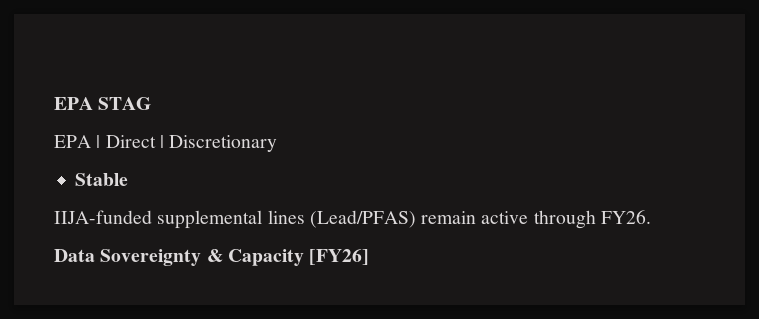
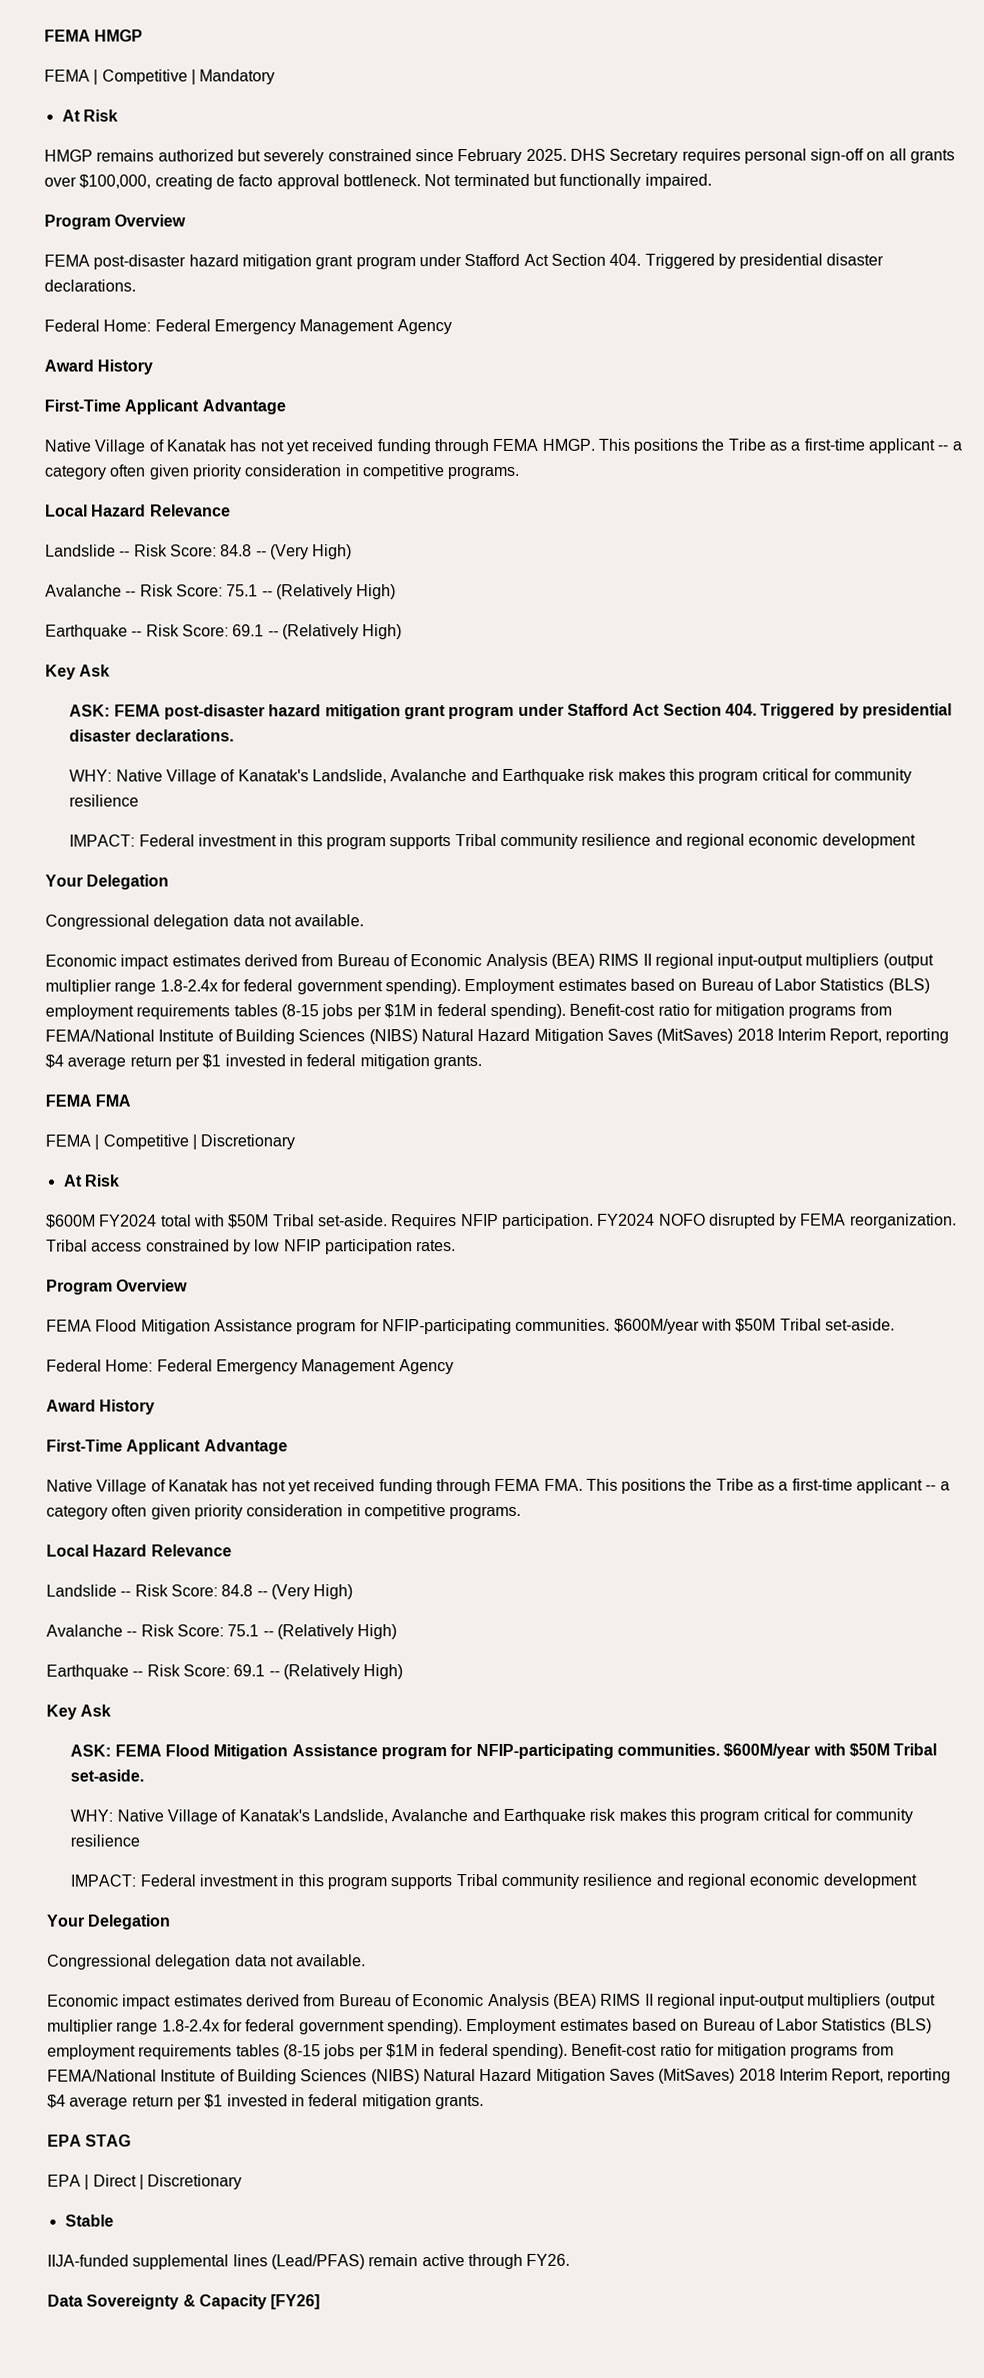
+ FEMA HMGP
+ FEMA | Competitive | Mandatory
+ At Risk
+ HMGP remains authorized but severely constrained since February 2025. DHS Secretary requires personal sign-off on all grants over $100,000, creating de facto approval bottleneck. Not terminated but functionally impaired.
+ Program Overview
+ FEMA post-disaster hazard mitigation grant program under Stafford Act Section 404. Triggered by presidential disaster declarations.
+ Federal Home: Federal Emergency Management Agency
+ Award History
+ First-Time Applicant Advantage
+ Native Village of Kanatak has not yet received funding through FEMA HMGP. This positions the Tribe as a first-time applicant -- a category often given priority consideration in competitive programs.
+ Local Hazard Relevance
+ Landslide -- Risk Score: 84.8 -- (Very High)
+ Avalanche -- Risk Score: 75.1 -- (Relatively High)
+ Earthquake -- Risk Score: 69.1 -- (Relatively High)
+ Key Ask
+ ASK: FEMA post-disaster hazard mitigation grant program under Stafford Act Section 404. Triggered by presidential disaster declarations.
+ WHY: Native Village of Kanatak's Landslide, Avalanche and Earthquake risk makes this program critical for community resilience
+ IMPACT: Federal investment in this program supports Tribal community resilience and regional economic development
+ Your Delegation
+ Congressional delegation data not available.
+ Economic impact estimates derived from Bureau of Economic Analysis (BEA) RIMS II regional input-output multipliers (output multiplier range 1.8-2.4x for federal government spending). Employment estimates based on Bureau of Labor Statistics (BLS) employment requirements tables (8-15 jobs per $1M in federal spending). Benefit-cost ratio for mitigation programs from FEMA/National Institute of Building Sciences (NIBS) Natural Hazard Mitigation Saves (MitSaves) 2018 Interim Report, reporting $4 average return per $1 invested in federal mitigation grants.
+ FEMA FMA
+ FEMA | Competitive | Discretionary
+ At Risk
+ $600M FY2024 total with $50M Tribal set-aside. Requires NFIP participation. FY2024 NOFO disrupted by FEMA reorganization. Tribal access constrained by low NFIP participation rates.
+ Program Overview
+ FEMA Flood Mitigation Assistance program for NFIP-participating communities. $600M/year with $50M Tribal set-aside.
+ Federal Home: Federal Emergency Management Agency
+ Award History
+ First-Time Applicant Advantage
+ Native Village of Kanatak has not yet received funding through FEMA FMA. This positions the Tribe as a first-time applicant -- a category often given priority consideration in competitive programs.
+ Local Hazard Relevance
+ Landslide -- Risk Score: 84.8 -- (Very High)
+ Avalanche -- Risk Score: 75.1 -- (Relatively High)
+ Earthquake -- Risk Score: 69.1 -- (Relatively High)
+ Key Ask
+ ASK: FEMA Flood Mitigation Assistance program for NFIP-participating communities. $600M/year with $50M Tribal set-aside.
+ WHY: Native Village of Kanatak's Landslide, Avalanche and Earthquake risk makes this program critical for community resilience
+ IMPACT: Federal investment in this program supports Tribal community resilience and regional economic development
+ Your Delegation
+ Congressional delegation data not available.
+ Economic impact estimates derived from Bureau of Economic Analysis (BEA) RIMS II regional input-output multipliers (output multiplier range 1.8-2.4x for federal government spending). Employment estimates based on Bureau of Labor Statistics (BLS) employment requirements tables (8-15 jobs per $1M in federal spending). Benefit-cost ratio for mitigation programs from FEMA/National Institute of Building Sciences (NIBS) Natural Hazard Mitigation Saves (MitSaves) 2018 Interim Report, reporting $4 average return per $1 invested in federal mitigation grants.

